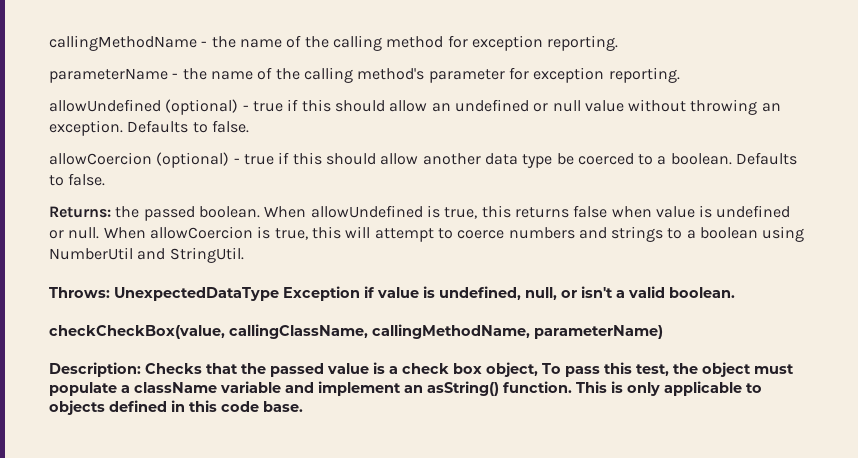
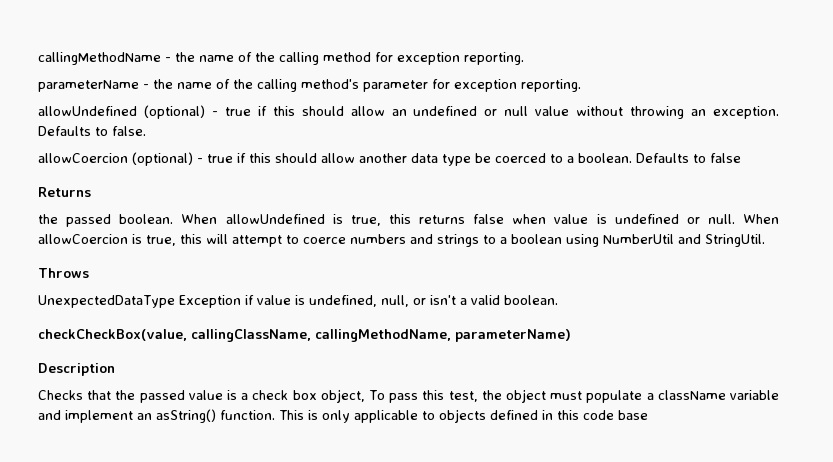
- allowCoercion (optional) - true if this should allow another data type be coerced to a boolean. Defaults to false.
- Returns: the passed boolean.
+ allowCoercion (optional) - true if this should allow another data type be coerced to a boolean. Defaults to false
+ Returns
+ the passed boolean.
- Throws: UnexpectedDataType Exception if value is undefined, null, or isn't a valid boolean.
+ Throws
+ UnexpectedDataType Exception if value is undefined, null, or isn't a valid boolean.
- Description: Checks that the passed value is a check box object, To pass this test, the object must populate a className variable and implement an asString() function.
+ Description
+ Checks that the passed value is a check box object, To pass this test, the object must populate a className variable and implement an asString() function.
- This is only applicable to objects defined in this code base.
+ This is only applicable to objects defined in this code base

